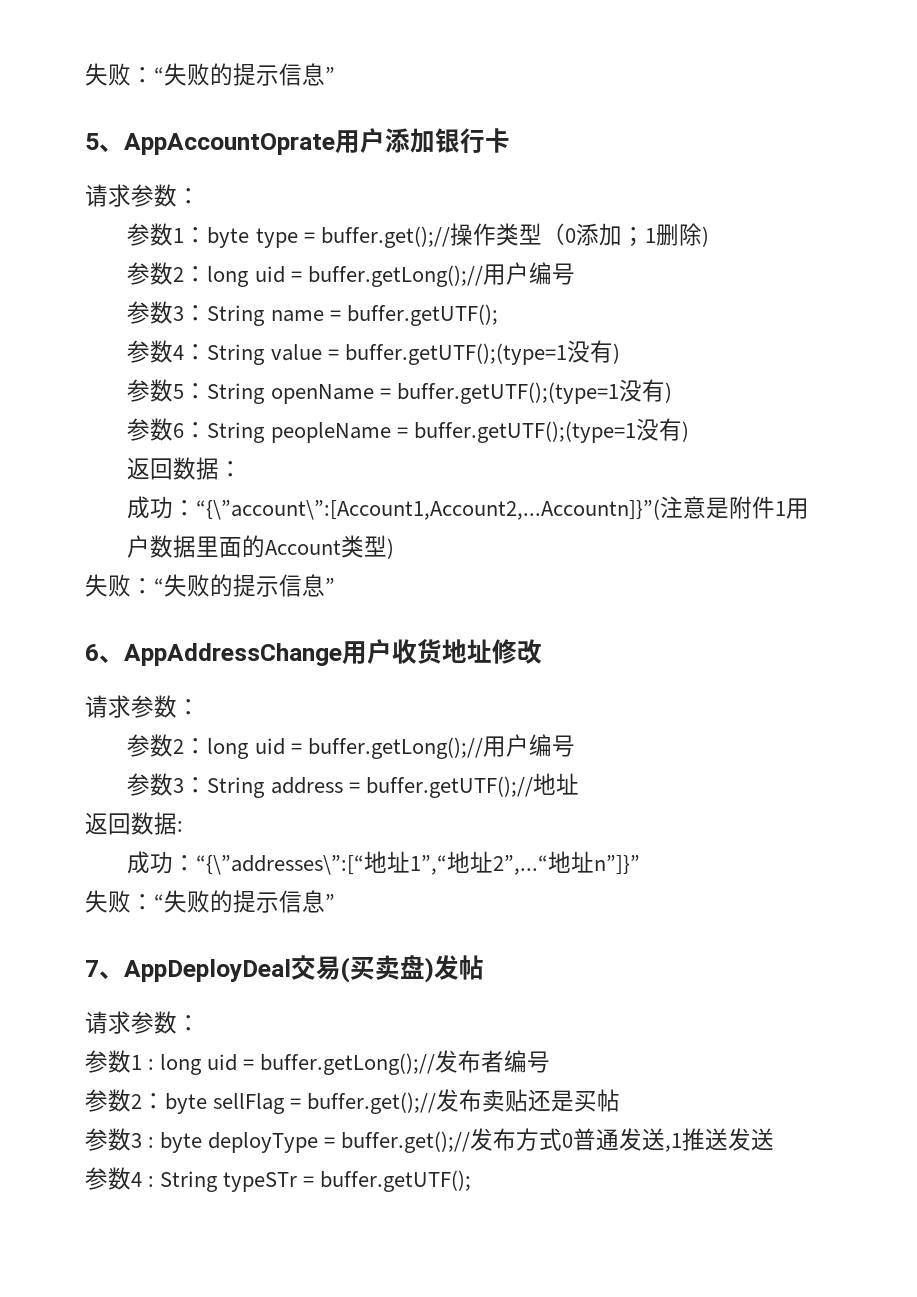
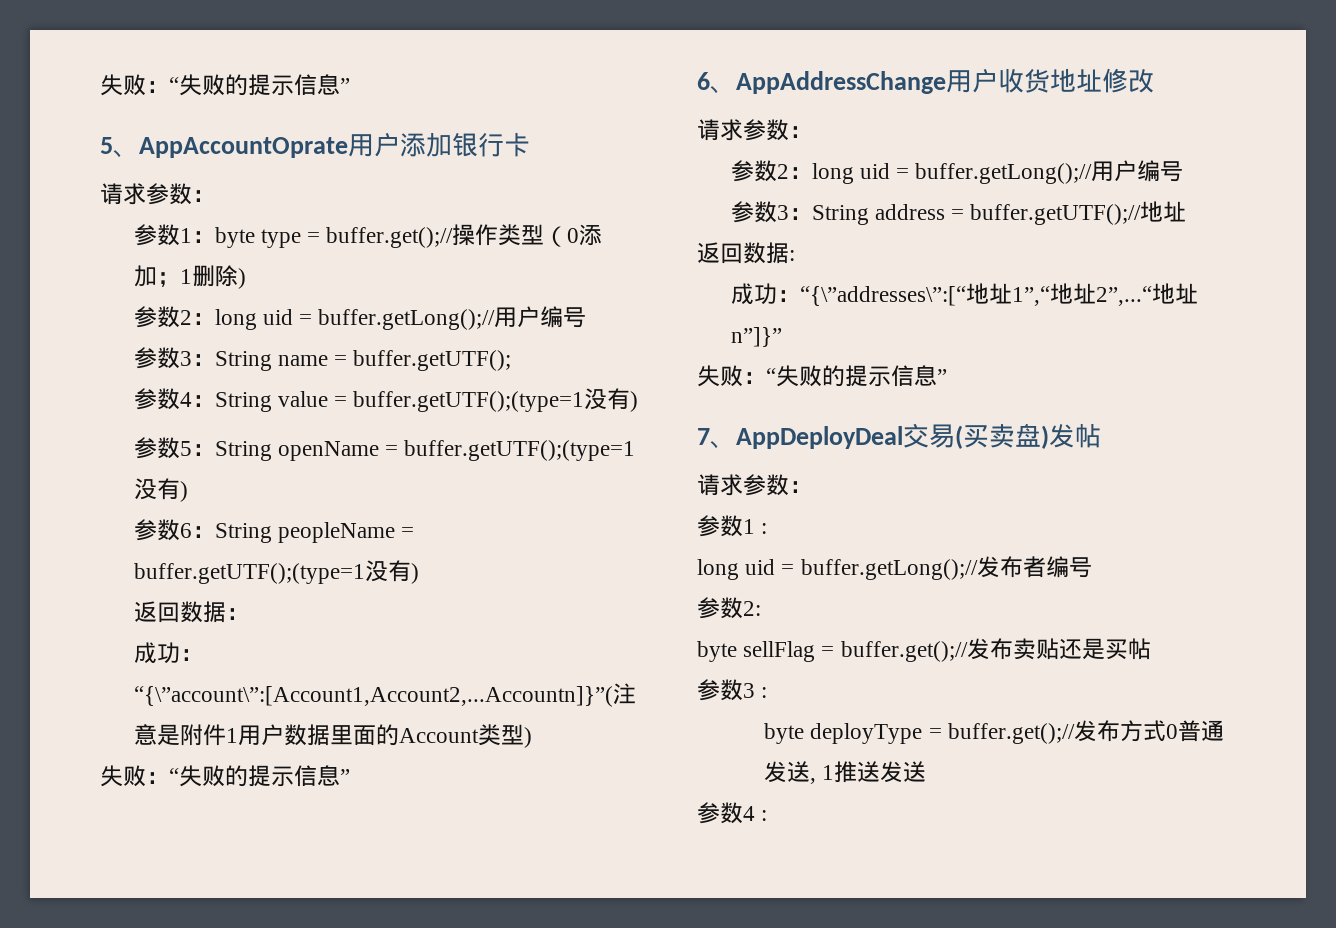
  7、AppDeployDeal交易(买卖盘)发帖
  请求参数：
- 参数1 : long uid = buffer.getLong();//发布者编号
+ 参数1 :
+ long uid = buffer.getLong();//发布者编号
- 参数2：byte sellFlag = buffer.get();//发布卖贴还是买帖
- 参数3 : byte deployType = buffer.get();//发布方式0普通发送,1推送发送
- 参数4 : String typeSTr = buffer.getUTF();
+ 参数2:
+ byte sellFlag = buffer.get();//发布卖贴还是买帖
+ 参数3 :
+ byte deployType = buffer.get();//发布方式0普通发送, 1推送发送
+ 参数4 :

